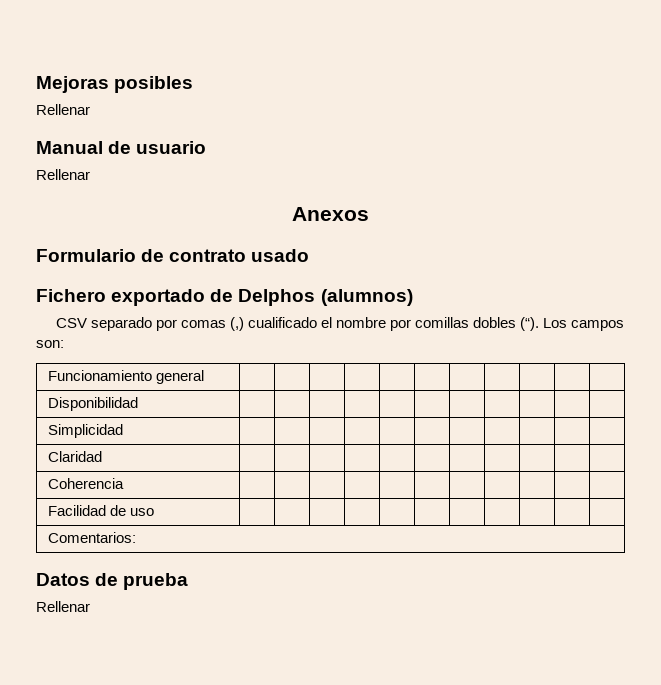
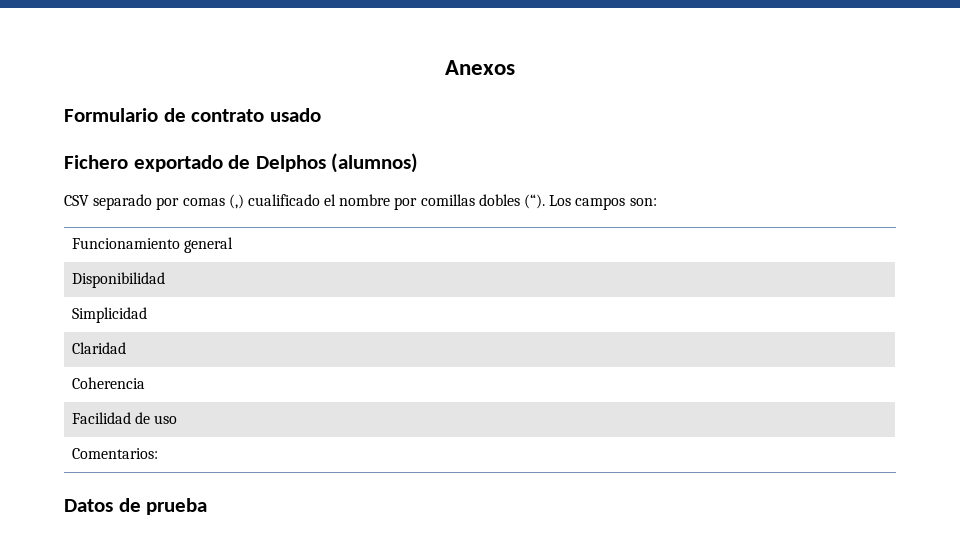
- Mejoras posibles
- Rellenar
- Manual de usuario
- Rellenar
  Datos de prueba
- Rellenar

